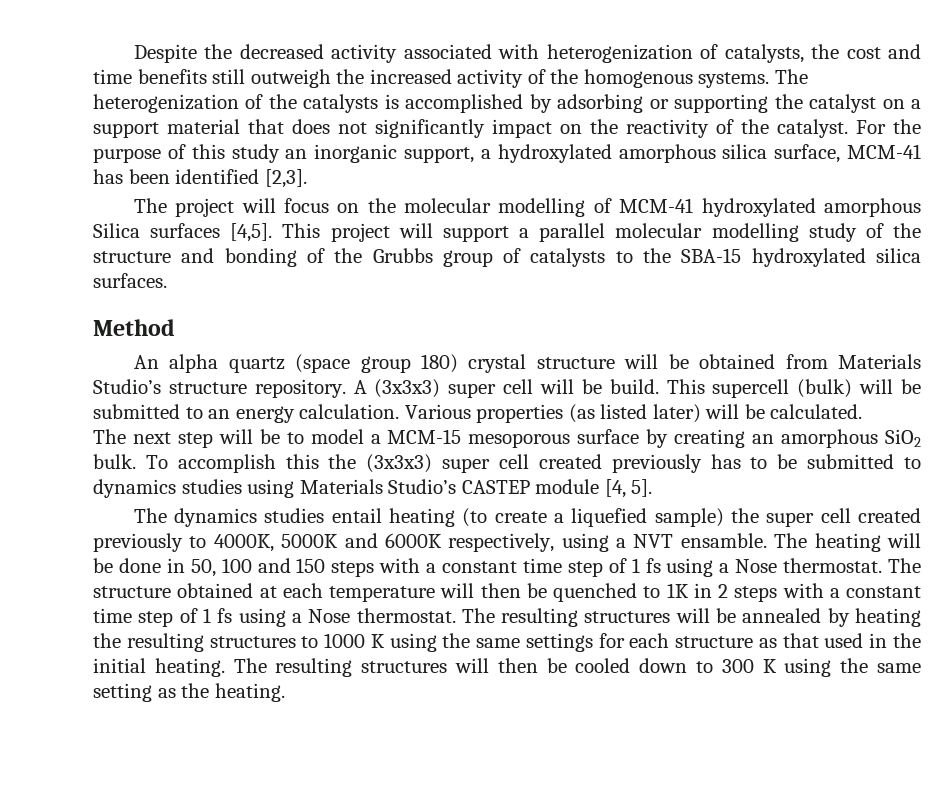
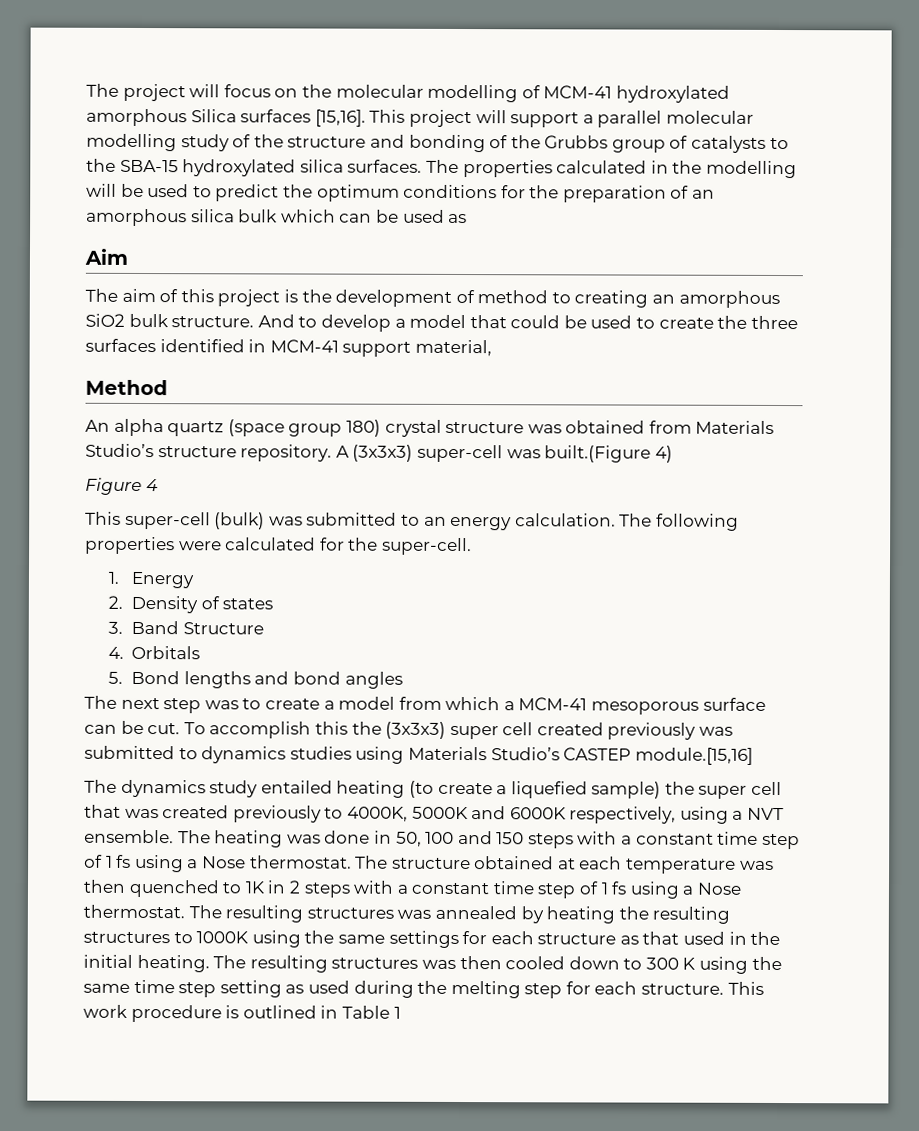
- Despite the decreased activity associated with heterogenization of catalysts, the cost and time benefits still outweigh the increased activity of the homogenous systems. The heterogenization of the catalysts is accomplished by adsorbing or supporting the catalyst on a support material that does not significantly impact on the reactivity of the catalyst. For the purpose of this study an inorganic support, a hydroxylated amorphous silica surface, MCM-41 has been identified [2,3].
- The project will focus on the molecular modelling of MCM-41 hydroxylated amorphous Silica surfaces [4,5].
+ The project will focus on the molecular modelling of MCM-41 hydroxylated amorphous Silica surfaces [15,16].
+ The properties calculated in the modelling will be used to predict the optimum conditions for the preparation of an amorphous silica bulk which can be used as
+ Aim
+ The aim of this project is the development of method to creating an amorphous SiO2 bulk structure. And to develop a model that could be used to create the three surfaces identified in MCM-41 support material,
- An alpha quartz (space group 180) crystal structure will be obtained from Materials Studio’s structure repository.
+ An alpha quartz (space group 180) crystal structure was obtained from Materials Studio’s structure repository.
- A (3x3x3) super cell will be build. This supercell (bulk) will be submitted to an energy calculation.
+ A (3x3x3) super-cell was built.(Figure 4)
+ Figure 4
+ This super-cell (bulk) was submitted to an energy calculation.
- Various properties (as listed later) will be calculated.
- The next step will be to model a MCM-15 mesoporous surface by creating an amorphous SiO2 bulk.
+ The following properties were calculated for the super-cell.
+ 1. Energy
+ 2. Density of states
+ 3. Band Structure
+ 4. Orbitals
+ 5. Bond lengths and bond angles
+ The next step was to create a model from which a MCM-41 mesoporous surface can be cut.
- To accomplish this the (3x3x3) super cell created previously has to be submitted to dynamics studies using Materials Studio’s CASTEP module [4, 5].
+ To accomplish this the (3x3x3) super cell created previously was submitted to dynamics studies using Materials Studio’s CASTEP module.[15,16]
- The dynamics studies entail heating (to create a liquefied sample) the super cell created previously to 4000K, 5000K and 6000K respectively, using a NVT ensamble.
+ The dynamics study entailed heating (to create a liquefied sample) the super cell that was created previously to 4000K, 5000K and 6000K respectively, using a NVT ensemble.
- The heating will be done in 50, 100 and 150 steps with a constant time step of 1 fs using a Nose thermostat.
+ The heating was done in 50, 100 and 150 steps with a constant time step of 1 fs using a Nose thermostat.
- The structure obtained at each temperature will then be quenched to 1K in 2 steps with a constant time step of 1 fs using a Nose thermostat.
+ The structure obtained at each temperature was then quenched to 1K in 2 steps with a constant time step of 1 fs using a Nose thermostat.
- The resulting structures will be annealed by heating the resulting structures to 1000 K using the same settings for each structure as that used in the initial heating.
+ The resulting structures was annealed by heating the resulting structures to 1000K using the same settings for each structure as that used in the initial heating.
- The resulting structures will then be cooled down to 300 K using the same setting as the heating.
+ The resulting structures was then cooled down to 300 K using the same time step setting as used during the melting step for each structure. This work procedure is outlined in Table 1

